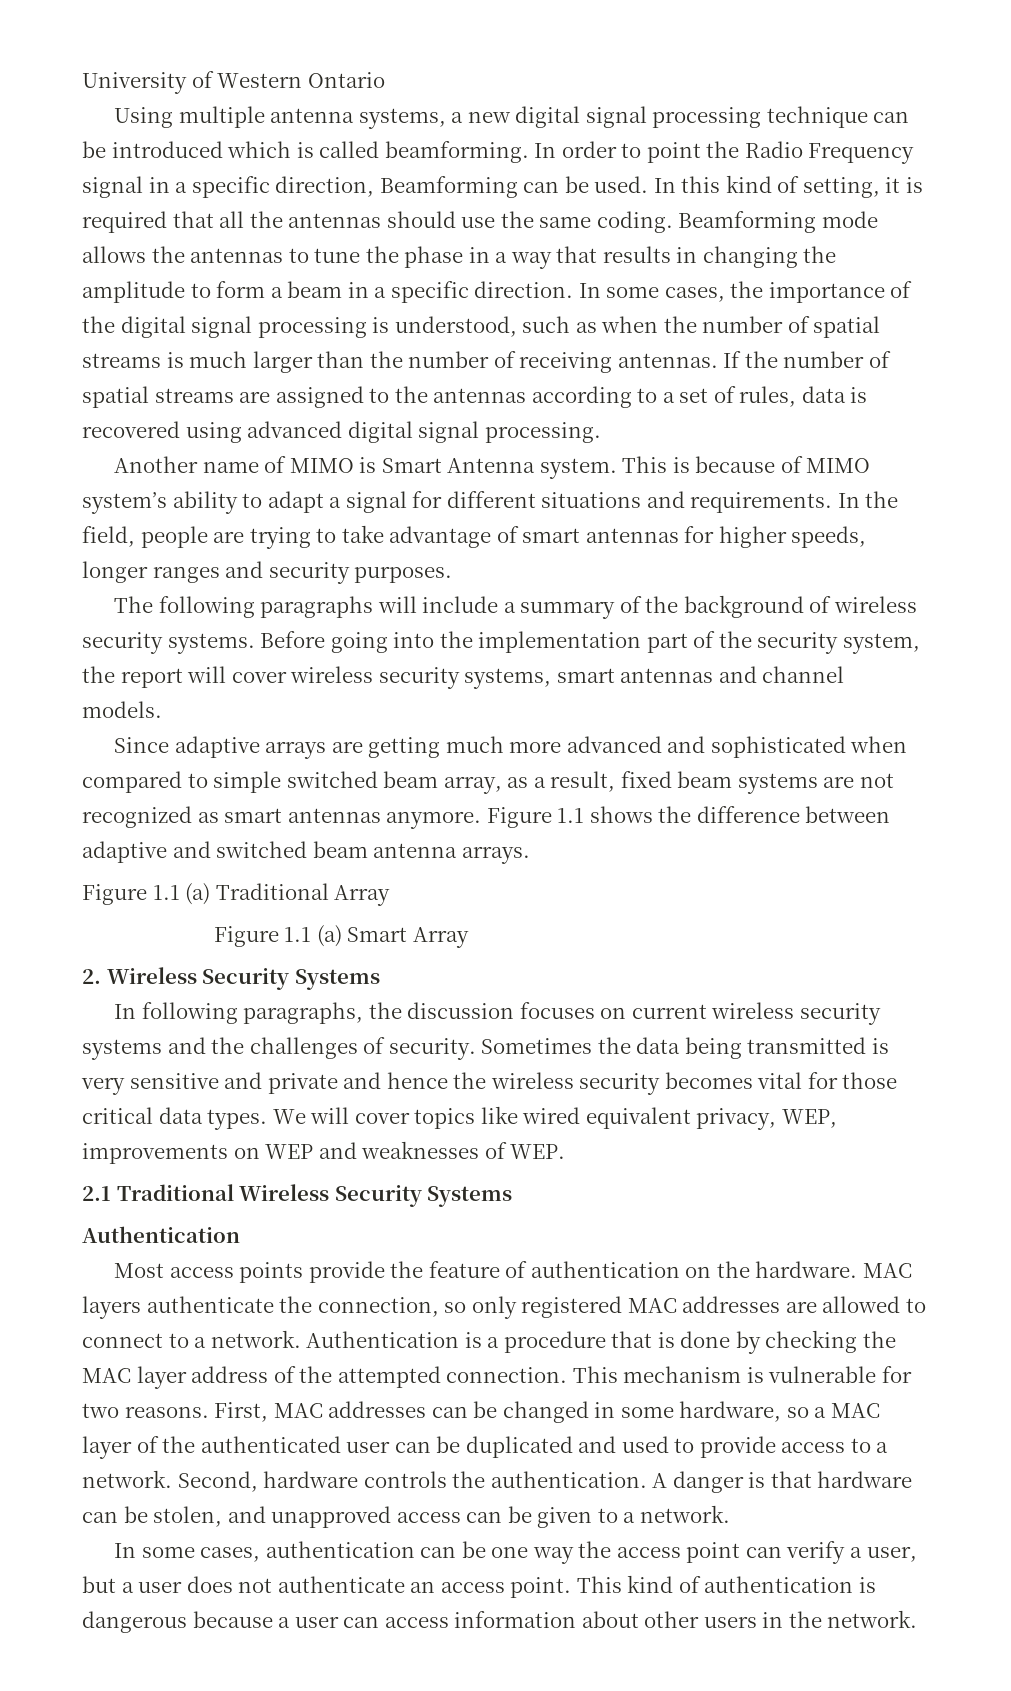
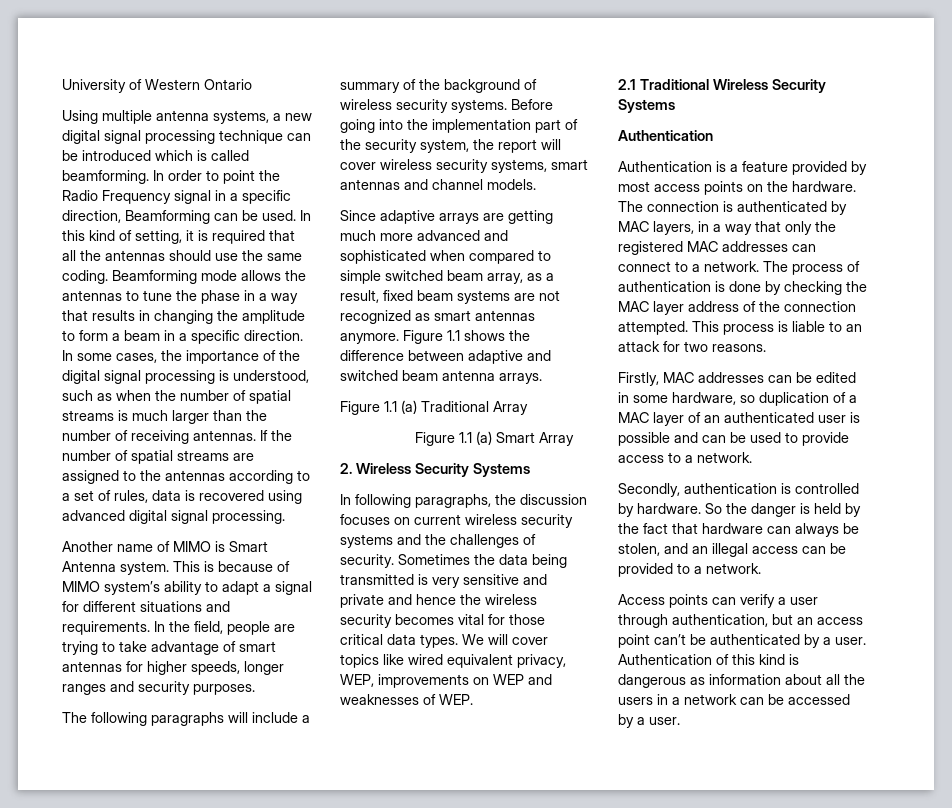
- Most access points provide the feature of authentication on the hardware. MAC layers authenticate the connection, so only registered MAC addresses are allowed to connect to a network. Authentication is a procedure that is done by checking the MAC layer address of the attempted connection. This mechanism is vulnerable for two reasons. First, MAC addresses can be changed in some hardware, so a MAC layer of the authenticated user can be duplicated and used to provide access to a network. Second, hardware controls the authentication. A danger is that hardware can be stolen, and unapproved access can be given to a network.
- In some cases, authentication can be one way the access point can verify a user, but a user does not authenticate an access point. This kind of authentication is dangerous because a user can access information about other users in the network.
+ Authentication is a feature provided by most access points on the hardware. The connection is authenticated by MAC layers, in a way that only the registered MAC addresses can connect to a network. The process of authentication is done by checking the MAC layer address of the connection attempted. This process is liable to an attack for two reasons.
+ Firstly, MAC addresses can be edited in some hardware, so duplication of a MAC layer of an authenticated user is possible and can be used to provide access to a network.
+ Secondly, authentication is controlled by hardware. So the danger is held by the fact that hardware can always be stolen, and an illegal access can be provided to a network.
+ Access points can verify a user through authentication, but an access point can’t be authenticated by a user. Authentication of this kind is dangerous as information about all the users in a network can be accessed by a user.

